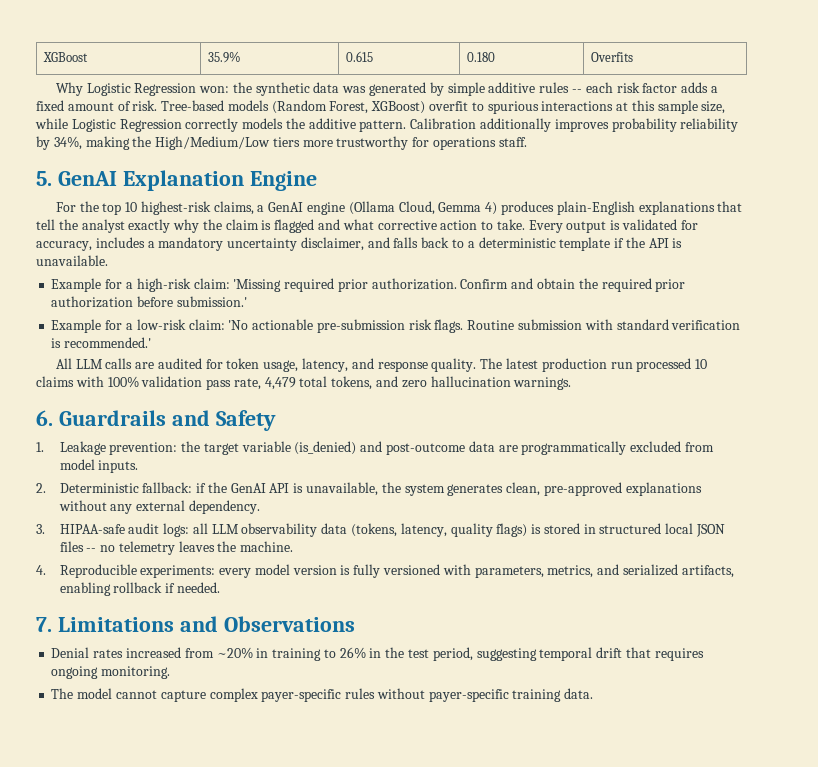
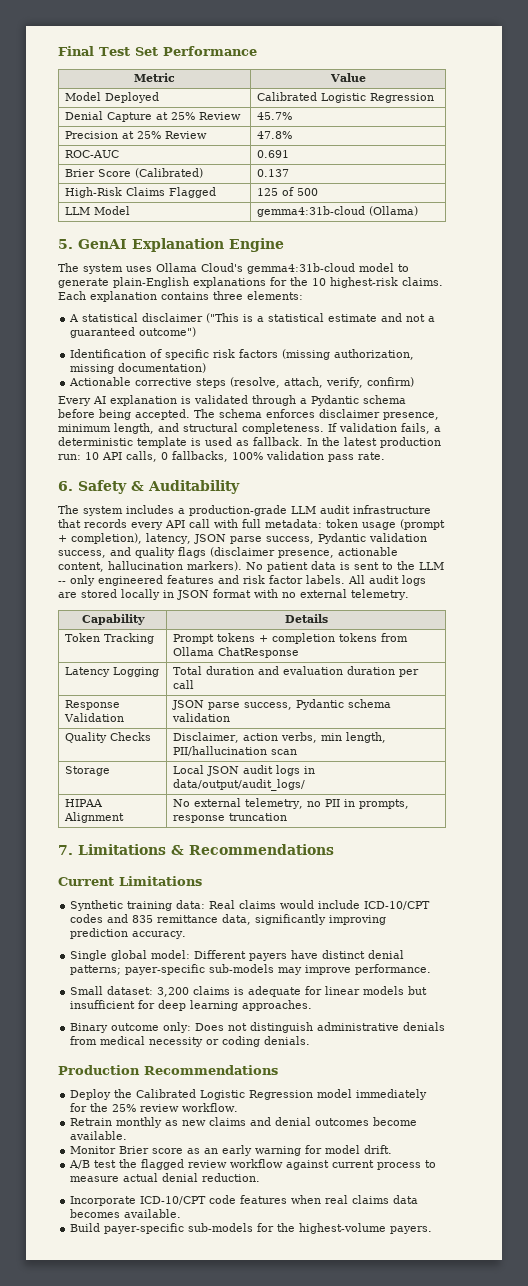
- XGBoost | 35.9% | 0.615 | 0.180 | Overfits
- Why Logistic Regression won: the synthetic data was generated by simple additive rules -- each risk factor adds a fixed amount of risk. Tree-based models (Random Forest, XGBoost) overfit to spurious interactions at this sample size, while Logistic Regression correctly models the additive pattern. Calibration additionally improves probability reliability by 34%, making the High/Medium/Low tiers more trustworthy for operations staff.
+ Final Test Set Performance
+ Metric | Value
+ Model Deployed | Calibrated Logistic Regression
+ Denial Capture at 25% Review | 45.7%
+ Precision at 25% Review | 47.8%
+ ROC-AUC | 0.691
+ Brier Score (Calibrated) | 0.137
+ High-Risk Claims Flagged | 125 of 500
+ LLM Model | gemma4:31b-cloud (Ollama)
  5. GenAI Explanation Engine
- For the top 10 highest-risk claims, a GenAI engine (Ollama Cloud, Gemma 4) produces plain-English explanations that tell the analyst exactly why the claim is flagged and what corrective action to take. Every output is validated for accuracy, includes a mandatory uncertainty disclaimer, and falls back to a deterministic template if the API is unavailable.
- Example for a high-risk claim: 'Missing required prior authorization. Confirm and obtain the required prior authorization before submission.'
- Example for a low-risk claim: 'No actionable pre-submission risk flags. Routine submission with standard verification is recommended.'
- All LLM calls are audited for token usage, latency, and response quality. The latest production run processed 10 claims with 100% validation pass rate, 4,479 total tokens, and zero hallucination warnings.
- 6. Guardrails and Safety
- 1. Leakage prevention: the target variable (is_denied) and post-outcome data are programmatically excluded from model inputs.
- 2. Deterministic fallback: if the GenAI API is unavailable, the system generates clean, pre-approved explanations without any external dependency.
- 3. HIPAA-safe audit logs: all LLM observability data (tokens, latency, quality flags) is stored in structured local JSON files -- no telemetry leaves the machine.
- 4. Reproducible experiments: every model version is fully versioned with parameters, metrics, and serialized artifacts, enabling rollback if needed.
- 7. Limitations and Observations
- Denial rates increased from ~20% in training to 26% in the test period, suggesting temporal drift that requires ongoing monitoring.
- The model cannot capture complex payer-specific rules without payer-specific training data.
+ The system uses Ollama Cloud's gemma4:31b-cloud model to generate plain-English explanations for the 10 highest-risk claims. Each explanation contains three elements:
+ A statistical disclaimer ("This is a statistical estimate and not a guaranteed outcome")
+ Identification of specific risk factors (missing authorization, missing documentation)
+ Actionable corrective steps (resolve, attach, verify, confirm)
+ Every AI explanation is validated through a Pydantic schema before being accepted. The schema enforces disclaimer presence, minimum length, and structural completeness. If validation fails, a deterministic template is used as fallback. In the latest production run: 10 API calls, 0 fallbacks, 100% validation pass rate.
+ 6. Safety & Auditability
+ The system includes a production-grade LLM audit infrastructure that records every API call with full metadata: token usage (prompt + completion), latency, JSON parse success, Pydantic validation success, and quality flags (disclaimer presence, actionable content, hallucination markers). No patient data is sent to the LLM -- only engineered features and risk factor labels. All audit logs are stored locally in JSON format with no external telemetry.
+ Capability | Details
+ Token Tracking | Prompt tokens + completion tokens from Ollama ChatResponse
+ Latency Logging | Total duration and evaluation duration per call
+ Response Validation | JSON parse success, Pydantic schema validation
+ Quality Checks | Disclaimer, action verbs, min length, PII/hallucination scan
+ Storage | Local JSON audit logs in data/output/audit_logs/
+ HIPAA Alignment | No external telemetry, no PII in prompts, response truncation
+ 7. Limitations & Recommendations
+ Current Limitations
+ Synthetic training data: Real claims would include ICD-10/CPT codes and 835 remittance data, significantly improving prediction accuracy.
+ Single global model: Different payers have distinct denial patterns; payer-specific sub-models may improve performance.
+ Small dataset: 3,200 claims is adequate for linear models but insufficient for deep learning approaches.
+ Binary outcome only: Does not distinguish administrative denials from medical necessity or coding denials.
+ Production Recommendations
+ Deploy the Calibrated Logistic Regression model immediately for the 25% review workflow.
+ Retrain monthly as new claims and denial outcomes become available.
+ Monitor Brier score as an early warning for model drift.
+ A/B test the flagged review workflow against current process to measure actual denial reduction.
+ Incorporate ICD-10/CPT code features when real claims data becomes available.
+ Build payer-specific sub-models for the highest-volume payers.

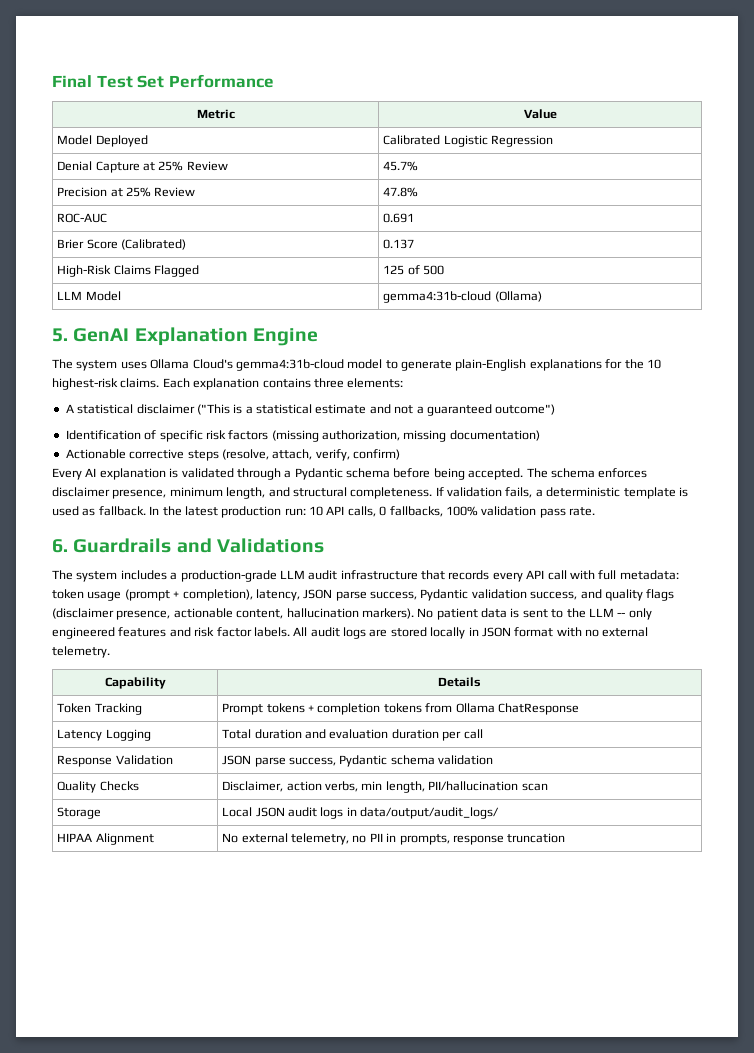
- 6. Safety & Auditability
+ 6. Guardrails and Validations
- 7. Limitations & Recommendations
- Current Limitations
- Synthetic training data: Real claims would include ICD-10/CPT codes and 835 remittance data, significantly improving prediction accuracy.
- Single global model: Different payers have distinct denial patterns; payer-specific sub-models may improve performance.
- Small dataset: 3,200 claims is adequate for linear models but insufficient for deep learning approaches.
- Binary outcome only: Does not distinguish administrative denials from medical necessity or coding denials.
- Production Recommendations
- Deploy the Calibrated Logistic Regression model immediately for the 25% review workflow.
- Retrain monthly as new claims and denial outcomes become available.
- Monitor Brier score as an early warning for model drift.
- A/B test the flagged review workflow against current process to measure actual denial reduction.
- Incorporate ICD-10/CPT code features when real claims data becomes available.
- Build payer-specific sub-models for the highest-volume payers.

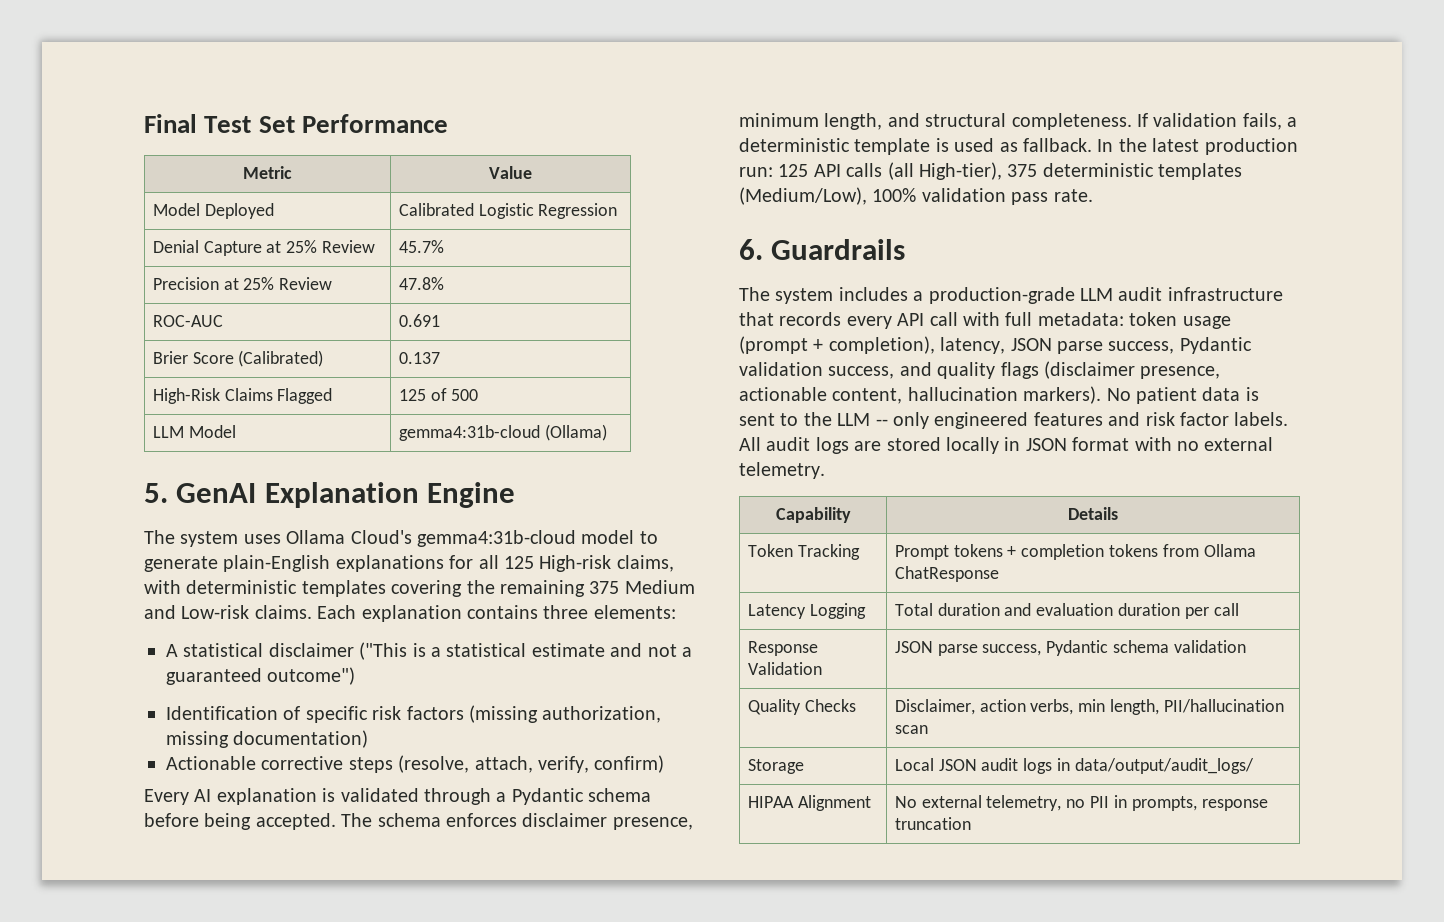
- The system uses Ollama Cloud's gemma4:31b-cloud model to generate plain-English explanations for the 10 highest-risk claims.
+ The system uses Ollama Cloud's gemma4:31b-cloud model to generate plain-English explanations for all 125 High-risk claims, with deterministic templates covering the remaining 375 Medium and Low-risk claims.
- In the latest production run: 10 API calls, 0 fallbacks, 100% validation pass rate.
+ In the latest production run: 125 API calls (all High-tier), 375 deterministic templates (Medium/Low), 100% validation pass rate.
- 6. Guardrails and Validations
+ 6. Guardrails

